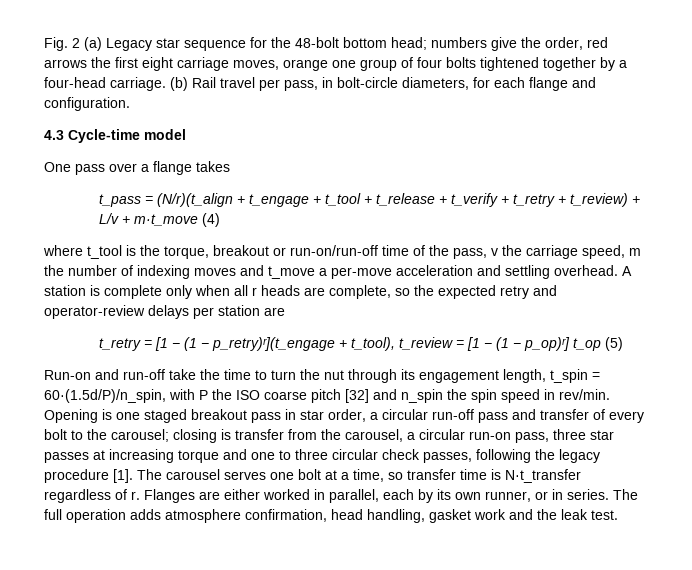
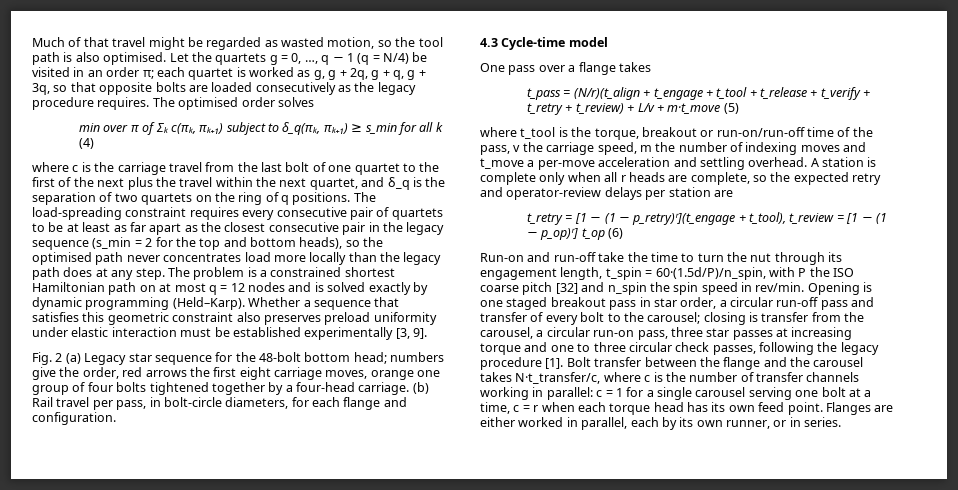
+ Much of that travel might be regarded as wasted motion, so the tool path is also optimised. Let the quartets g = 0, …, q − 1 (q = N/4) be visited in an order π; each quartet is worked as g, g + 2q, g + q, g + 3q, so that opposite bolts are loaded consecutively as the legacy procedure requires. The optimised order solves
+ min over π of Σₖ c(πₖ, πₖ₊₁) subject to δ_q(πₖ, πₖ₊₁) ≥ s_min for all k (4)
+ where c is the carriage travel from the last bolt of one quartet to the first of the next plus the travel within the next quartet, and δ_q is the separation of two quartets on the ring of q positions. The load-spreading constraint requires every consecutive pair of quartets to be at least as far apart as the closest consecutive pair in the legacy sequence (s_min = 2 for the top and bottom heads), so the optimised path never concentrates load more locally than the legacy path does at any step. The problem is a constrained shortest Hamiltonian path on at most q = 12 nodes and is solved exactly by dynamic programming (Held–Karp). Whether a sequence that satisfies this geometric constraint also preserves preload uniformity under elastic interaction must be established experimentally [3, 9].
- t_pass = (N/r)(t_align + t_engage + t_tool + t_release + t_verify + t_retry + t_review) + L/v + m·t_move (4)
+ t_pass = (N/r)(t_align + t_engage + t_tool + t_release + t_verify + t_retry + t_review) + L/v + m·t_move (5)
- t_retry = [1 − (1 − p_retry)ʳ](t_engage + t_tool), t_review = [1 − (1 − p_op)ʳ] t_op (5)
+ t_retry = [1 − (1 − p_retry)ʳ](t_engage + t_tool), t_review = [1 − (1 − p_op)ʳ] t_op (6)
- The carousel serves one bolt at a time, so transfer time is N·t_transfer regardless of r.
+ Bolt transfer between the flange and the carousel takes N·t_transfer/c, where c is the number of transfer channels working in parallel: c = 1 for a single carousel serving one bolt at a time, c = r when each torque head has its own feed point.
- The full operation adds atmosphere confirmation, head handling, gasket work and the leak test.

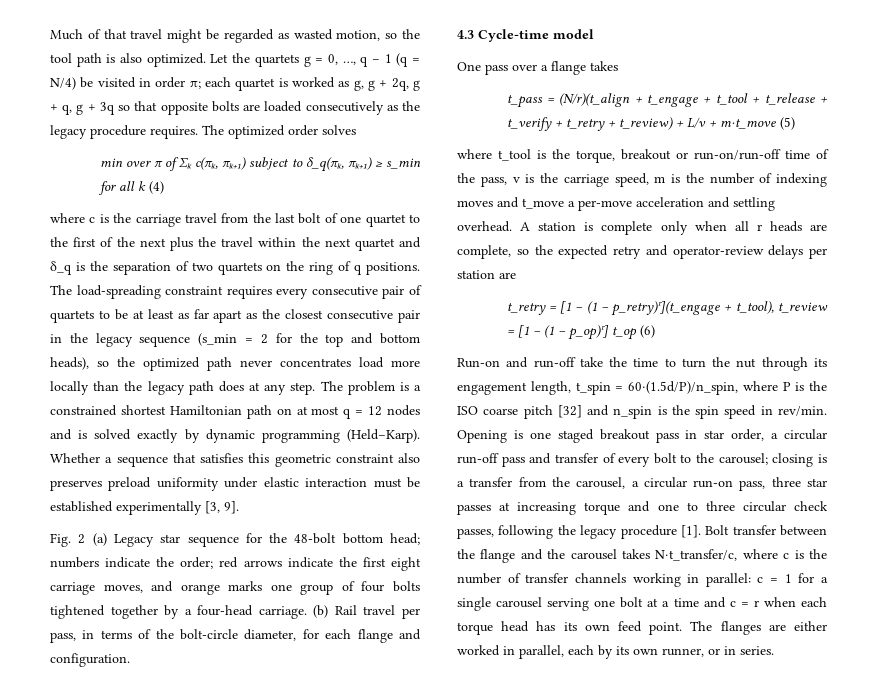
- Much of that travel might be regarded as wasted motion, so the tool path is also optimised.
+ Much of that travel might be regarded as wasted motion, so the tool path is also optimized.
- Let the quartets g = 0, …, q − 1 (q = N/4) be visited in an order π; each quartet is worked as g, g + 2q, g + q, g + 3q, so that opposite bolts are loaded consecutively as the legacy procedure requires.
+ Let the quartets g = 0, …, q − 1 (q = N/4) be visited in order π; each quartet is worked as g, g + 2q, g + q, g + 3q so that opposite bolts are loaded consecutively as the legacy procedure requires.
- The optimised order solves
+ The optimized order solves
- where c is the carriage travel from the last bolt of one quartet to the first of the next plus the travel within the next quartet, and δ_q is the separation of two quartets on the ring of q positions.
+ where c is the carriage travel from the last bolt of one quartet to the first of the next plus the travel within the next quartet and δ_q is the separation of two quartets on the ring of q positions.
- The load-spreading constraint requires every consecutive pair of quartets to be at least as far apart as the closest consecutive pair in the legacy sequence (s_min = 2 for the top and bottom heads), so the optimised path never concentrates load more locally than the legacy path does at any step.
+ The load-spreading constraint requires every consecutive pair of quartets to be at least as far apart as the closest consecutive pair in the legacy sequence (s_min = 2 for the top and bottom heads), so the optimized path never concentrates load more locally than the legacy path does at any step.
- Fig. 2 (a) Legacy star sequence for the 48-bolt bottom head; numbers give the order, red arrows the first eight carriage moves, orange one group of four bolts tightened together by a four-head carriage.
+ Fig. 2 (a) Legacy star sequence for the 48-bolt bottom head; numbers indicate the order; red arrows indicate the first eight carriage moves, and orange marks one group of four bolts tightened together by a four-head carriage.
- (b) Rail travel per pass, in bolt-circle diameters, for each flange and configuration.
+ (b) Rail travel per pass, in terms of the bolt-circle diameter, for each flange and configuration.
- where t_tool is the torque, breakout or run-on/run-off time of the pass, v the carriage speed, m the number of indexing moves and t_move a per-move acceleration and settling overhead.
+ where t_tool is the torque, breakout or run-on/run-off time of the pass, v is the carriage speed, m is the number of indexing moves and t_move a per-move acceleration and settling overhead.
- Run-on and run-off take the time to turn the nut through its engagement length, t_spin = 60·(1.5d/P)/n_spin, with P the ISO coarse pitch [32] and n_spin the spin speed in rev/min.
+ Run-on and run-off take the time to turn the nut through its engagement length, t_spin = 60·(1.5d/P)/n_spin, where P is the ISO coarse pitch [32] and n_spin is the spin speed in rev/min.
- Opening is one staged breakout pass in star order, a circular run-off pass and transfer of every bolt to the carousel; closing is transfer from the carousel, a circular run-on pass, three star passes at increasing torque and one to three circular check passes, following the legacy procedure [1].
+ Opening is one staged breakout pass in star order, a circular run-off pass and transfer of every bolt to the carousel; closing is a transfer from the carousel, a circular run-on pass, three star passes at increasing torque and one to three circular check passes, following the legacy procedure [1].
- Bolt transfer between the flange and the carousel takes N·t_transfer/c, where c is the number of transfer channels working in parallel: c = 1 for a single carousel serving one bolt at a time, c = r when each torque head has its own feed point.
+ Bolt transfer between the flange and the carousel takes N·t_transfer/c, where c is the number of transfer channels working in parallel: c = 1 for a single carousel serving one bolt at a time and c = r when each torque head has its own feed point.
- Flanges are either worked in parallel, each by its own runner, or in series.
+ The flanges are either worked in parallel, each by its own runner, or in series.

